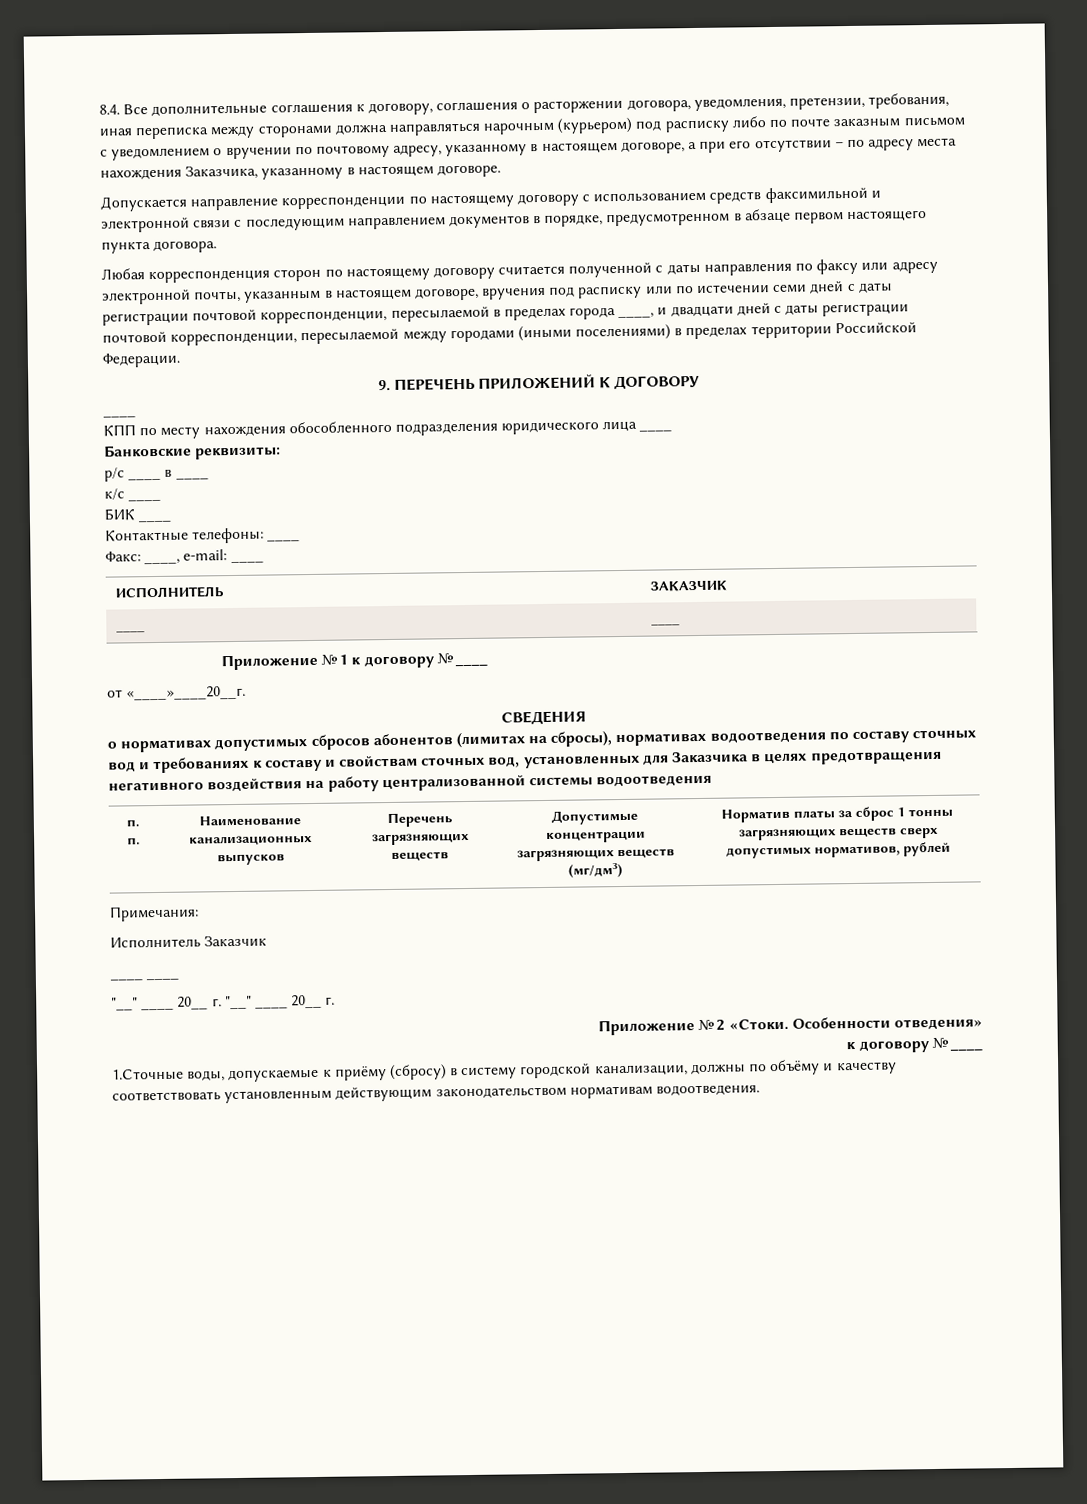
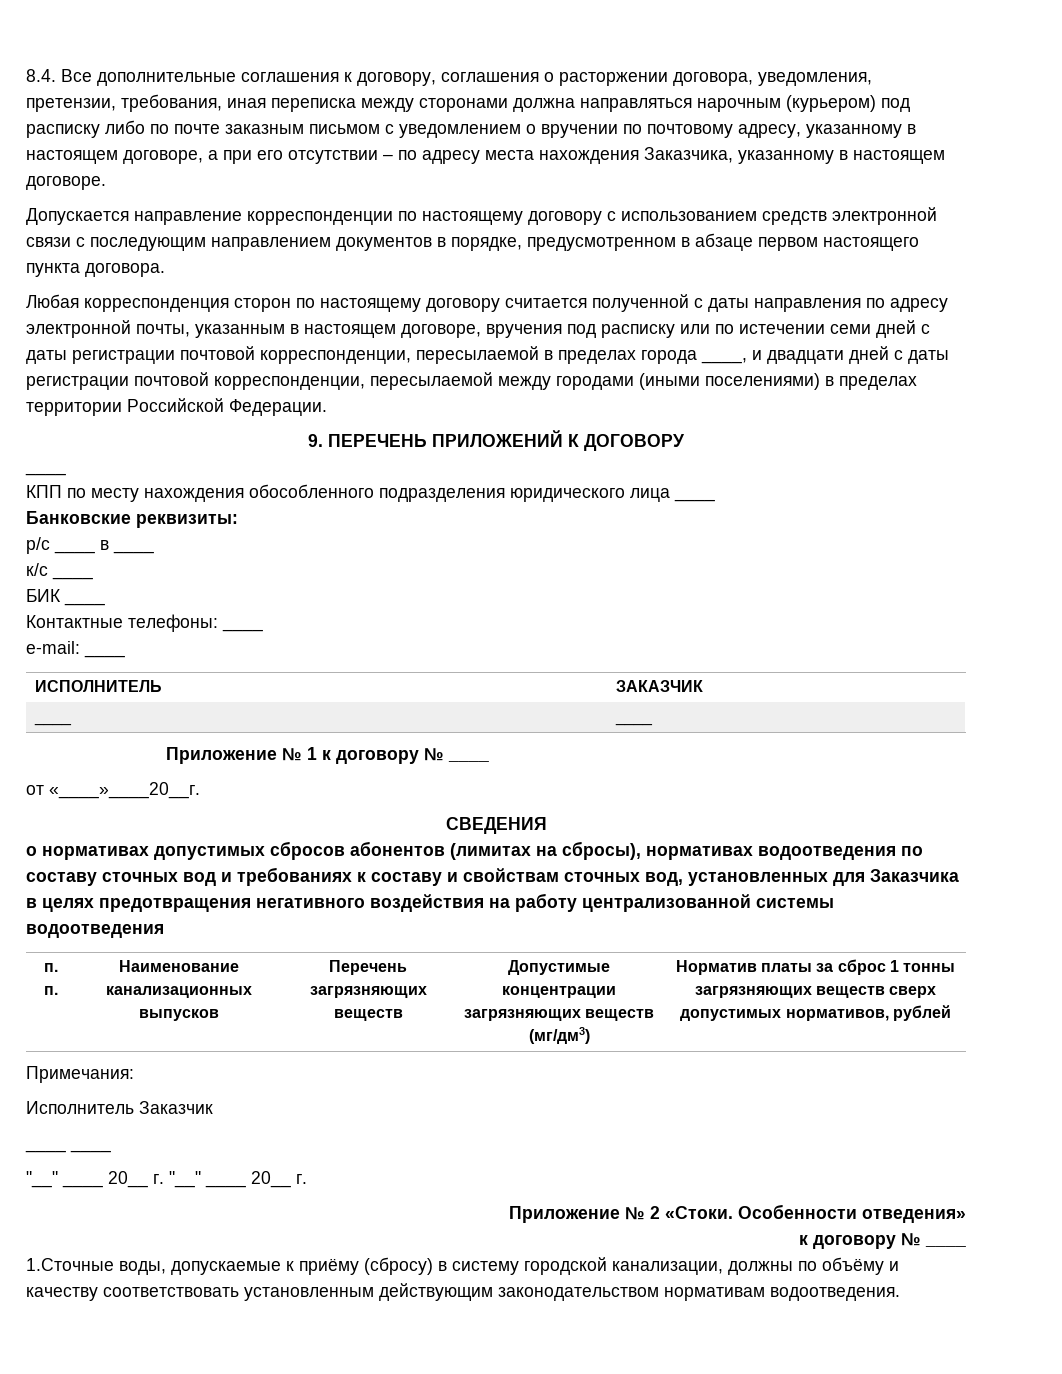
- Допускается направление корреспонденции по настоящему договору с использованием средств факсимильной и электронной связи с последующим направлением документов в порядке, предусмотренном в абзаце первом настоящего пункта договора.
+ Допускается направление корреспонденции по настоящему договору с использованием средств электронной связи с последующим направлением документов в порядке, предусмотренном в абзаце первом настоящего пункта договора.
- Любая корреспонденция сторон по настоящему договору считается полученной с даты направления по факсу или адресу электронной почты, указанным в настоящем договоре, вручения под расписку или по истечении семи дней с даты регистрации почтовой корреспонденции, пересылаемой в пределах города ____, и двадцати дней с даты регистрации почтовой корреспонденции, пересылаемой между городами (иными поселениями) в пределах территории Российской Федерации.
+ Любая корреспонденция сторон по настоящему договору считается полученной с даты направления по адресу электронной почты, указанным в настоящем договоре, вручения под расписку или по истечении семи дней с даты регистрации почтовой корреспонденции, пересылаемой в пределах города ____, и двадцати дней с даты регистрации почтовой корреспонденции, пересылаемой между городами (иными поселениями) в пределах территории Российской Федерации.
- Факс: ____, e-mail: ____
+ e-mail: ____

